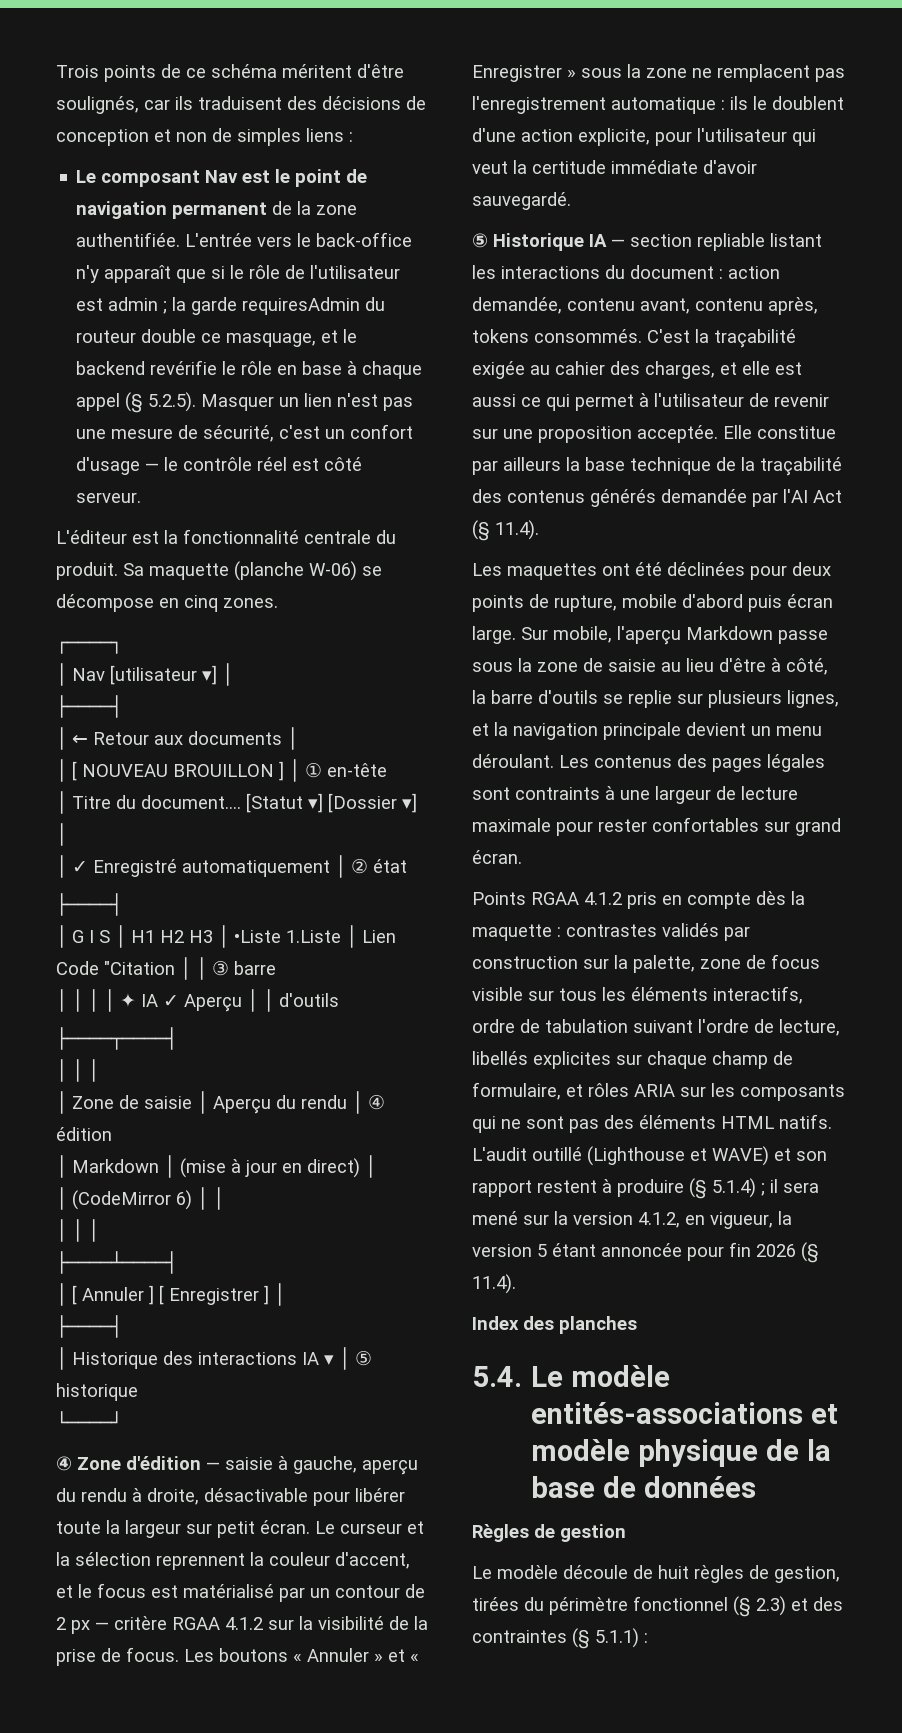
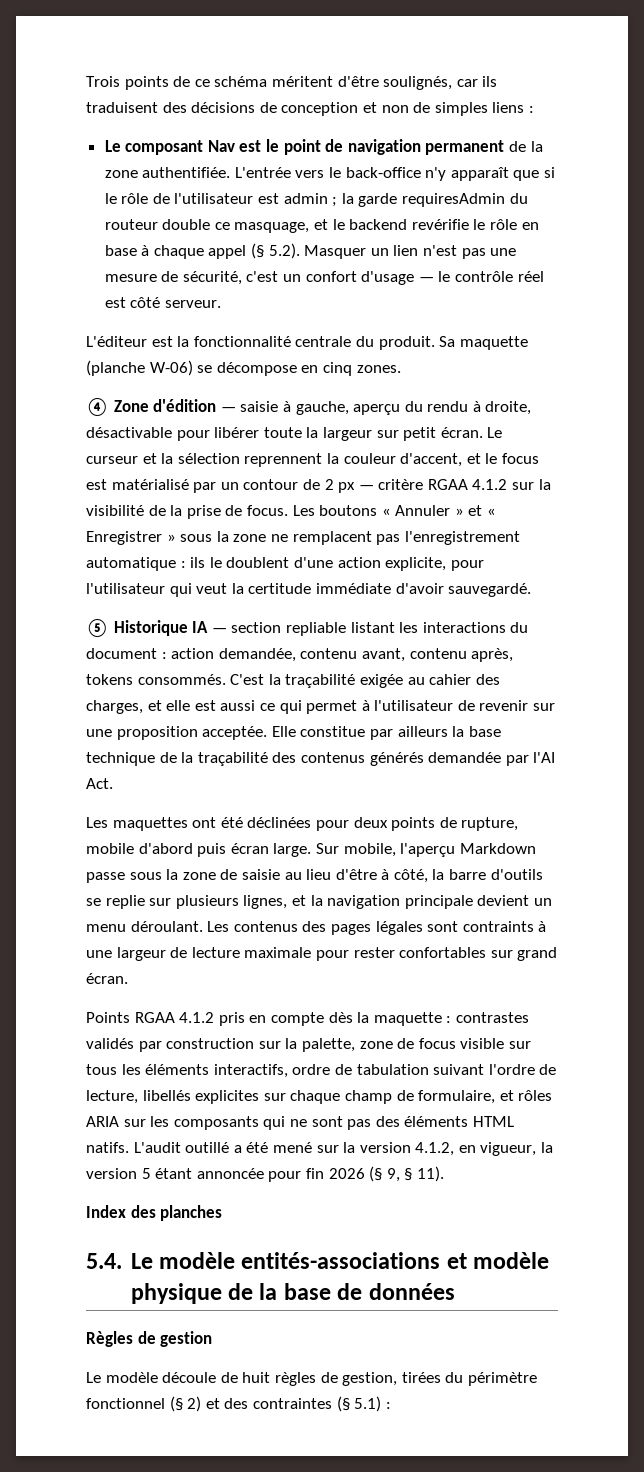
- L'entrée vers le back-office n'y apparaît que si le rôle de l'utilisateur est admin ; la garde requiresAdmin du routeur double ce masquage, et le backend revérifie le rôle en base à chaque appel (§ 5.2.5). Masquer un lien n'est pas une mesure de sécurité, c'est un confort d'usage — le contrôle réel est côté serveur.
+ L'entrée vers le back-office n'y apparaît que si le rôle de l'utilisateur est admin ; la garde requiresAdmin du routeur double ce masquage, et le backend revérifie le rôle en base à chaque appel (§ 5.2). Masquer un lien n'est pas une mesure de sécurité, c'est un confort d'usage — le contrôle réel est côté serveur.
- ┌────┐
- │ Nav [utilisateur ▾] │
- ├────┤
- │ ← Retour aux documents │
- │ [ NOUVEAU BROUILLON ] │ ① en-tête
- │ Titre du document.... [Statut ▾] [Dossier ▾] │
- │ ✓ Enregistré automatiquement │ ② état
- ├────┤
- │ G I S │ H1 H2 H3 │ •Liste 1.Liste │ Lien Code "Citation │ │ ③ barre
- │ │ │ │ ✦ IA ✓ Aperçu │ │ d'outils
- ├────┬────┤
- │ │ │
- │ Zone de saisie │ Aperçu du rendu │ ④ édition
- │ Markdown │ (mise à jour en direct) │
- │ (CodeMirror 6) │ │
- │ │ │
- ├────┴────┤
- │ [ Annuler ] [ Enregistrer ] │
- ├────┤
- │ Historique des interactions IA ▾ │ ⑤ historique
- └────┘
- Elle constitue par ailleurs la base technique de la traçabilité des contenus générés demandée par l'AI Act (§ 11.4).
+ Elle constitue par ailleurs la base technique de la traçabilité des contenus générés demandée par l'AI Act.
- L'audit outillé (Lighthouse et WAVE) et son rapport restent à produire (§ 5.1.4) ; il sera mené sur la version 4.1.2, en vigueur, la version 5 étant annoncée pour fin 2026 (§ 11.4).
+ L'audit outillé a été mené sur la version 4.1.2, en vigueur, la version 5 étant annoncée pour fin 2026 (§ 9, § 11).
- Le modèle découle de huit règles de gestion, tirées du périmètre fonctionnel (§ 2.3) et des contraintes (§ 5.1.1) :
+ Le modèle découle de huit règles de gestion, tirées du périmètre fonctionnel (§ 2) et des contraintes (§ 5.1) :

